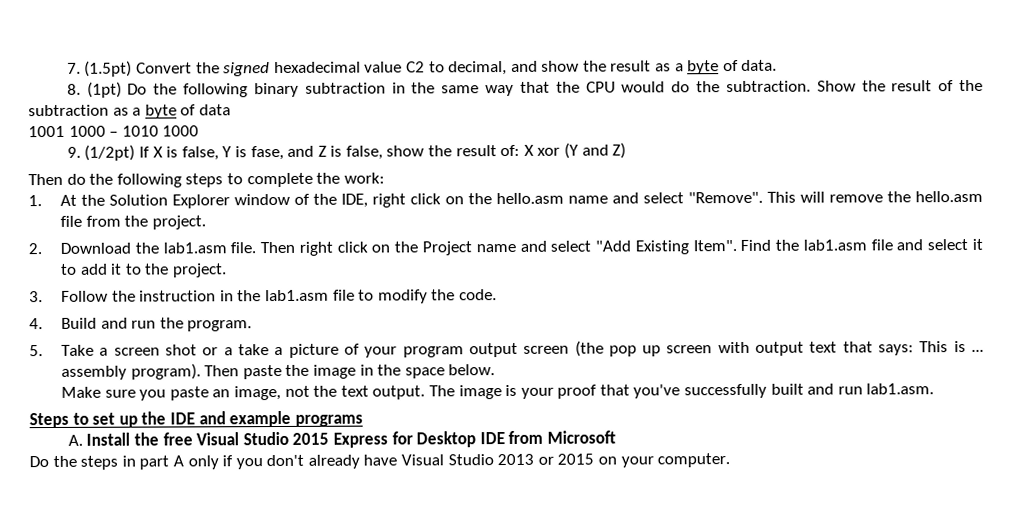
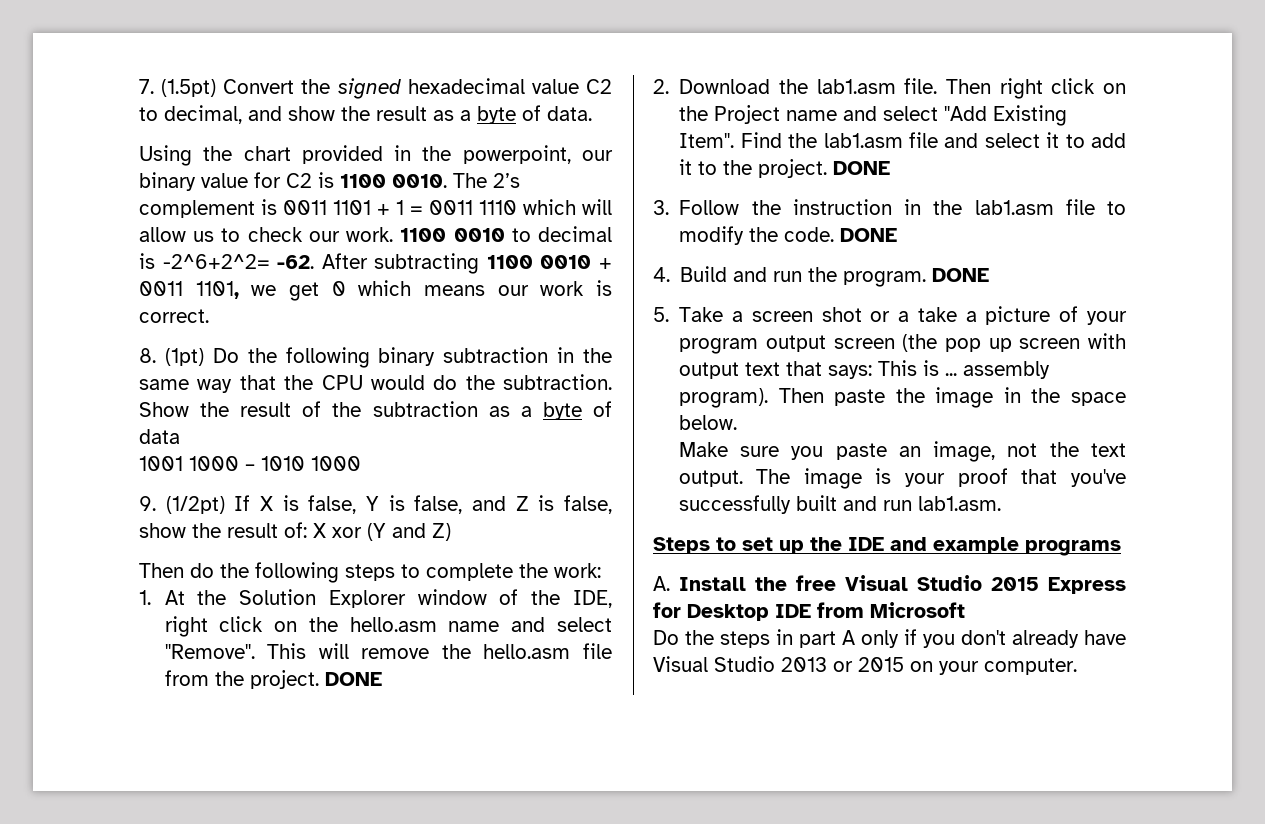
+ Using the chart provided in the powerpoint, our binary value for C2 is 1100 0010. The 2’s complement is 0011 1101 + 1 = 0011 1110 which will allow us to check our work. 1100 0010 to decimal is -2^6+2^2= -62. After subtracting 1100 0010 + 0011 1101, we get 0 which means our work is correct.
- 9. (1/2pt) If X is false, Y is fase, and Z is false, show the result of: X xor (Y and Z)
+ 9. (1/2pt) If X is false, Y is false, and Z is false, show the result of: X xor (Y and Z)
- This will remove the hello.asm file from the project.
+ This will remove the hello.asm file from the project. DONE
- Find the lab1.asm file and select it to add it to the project.
+ Find the lab1.asm file and select it to add it to the project. DONE
- 3. Follow the instruction in the lab1.asm file to modify the code.
+ 3. Follow the instruction in the lab1.asm file to modify the code. DONE
- 4. Build and run the program.
+ 4. Build and run the program. DONE

